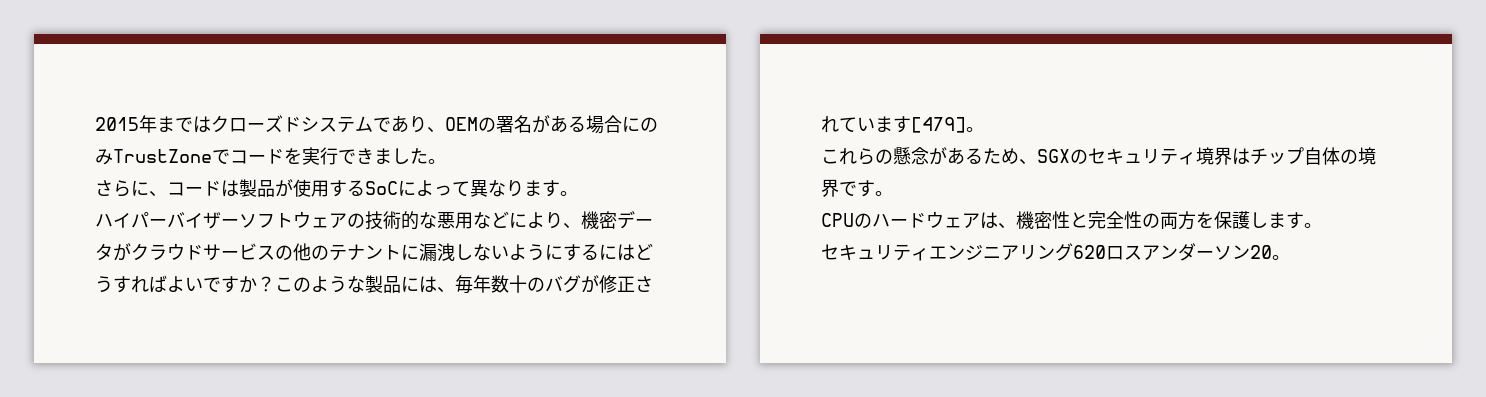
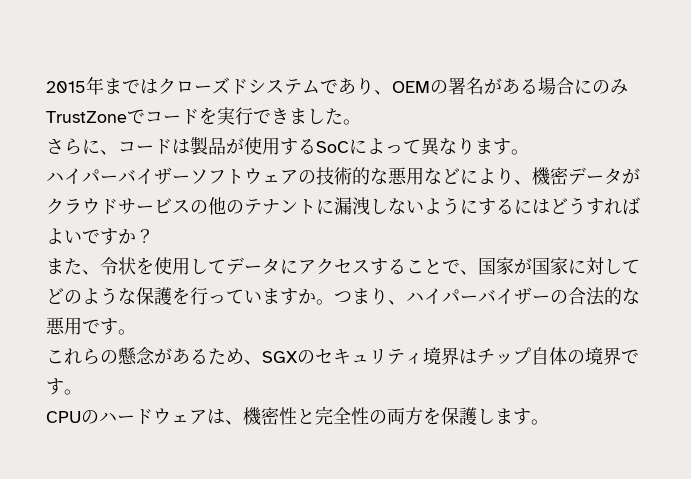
- ハイパーバイザーソフトウェアの技術的な悪用などにより、機密データがクラウドサービスの他のテナントに漏洩しないようにするにはどうすればよいですか？このような製品には、毎年数十のバグが修正されています[479]。
+ ハイパーバイザーソフトウェアの技術的な悪用などにより、機密データがクラウドサービスの他のテナントに漏洩しないようにするにはどうすればよいですか？
+ また、令状を使用してデータにアクセスすることで、国家が国家に対してどのような保護を行っていますか。つまり、ハイパーバイザーの合法的な悪用です。
- セキュリティエンジニアリング620ロスアンダーソン20。

